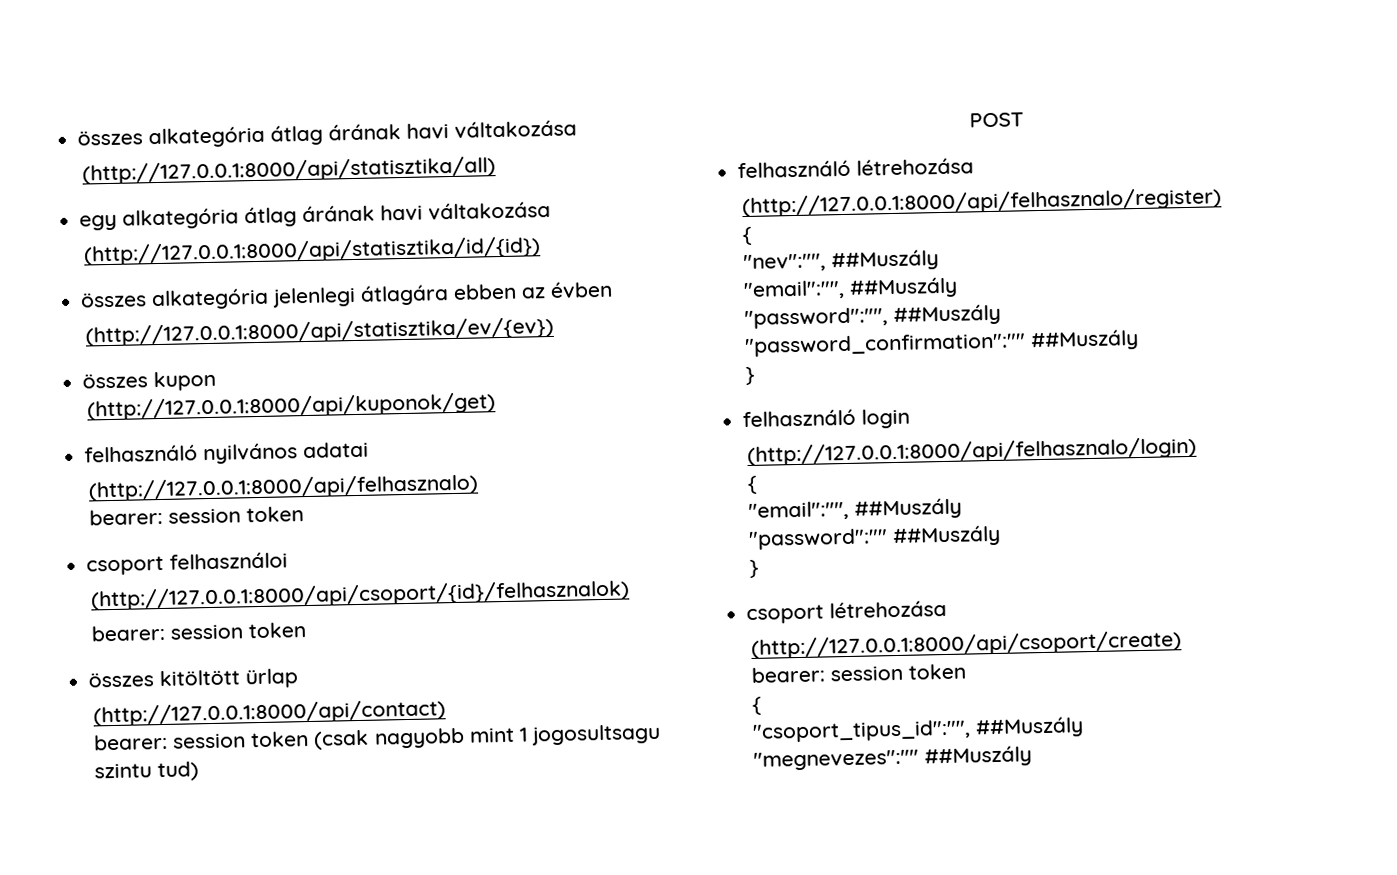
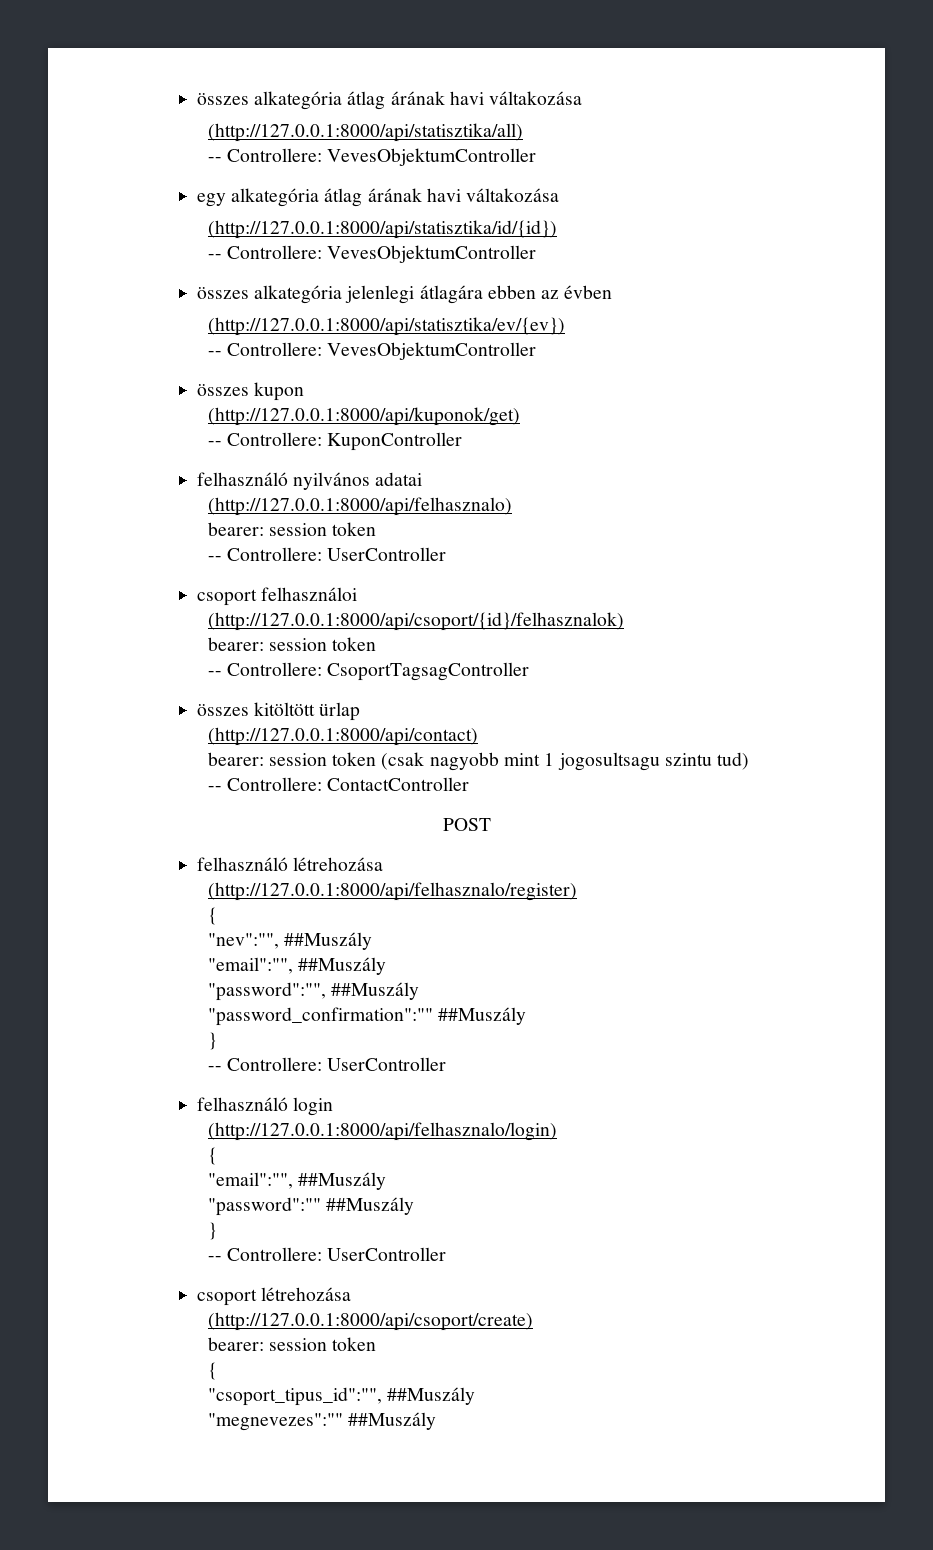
  (http://127.0.0.1:8000/api/statisztika/all)
+ -- Controllere: VevesObjektumController
  (http://127.0.0.1:8000/api/statisztika/id/{id})
+ -- Controllere: VevesObjektumController
  (http://127.0.0.1:8000/api/statisztika/ev/{ev})
+ -- Controllere: VevesObjektumController
+ -- Controllere: KuponController
  (http://127.0.0.1:8000/api/felhasznalo)
  bearer: session token
+ -- Controllere: UserController
+ -- Controllere: CsoportTagsagController
+ -- Controllere: ContactController
  "password_confirmation":"" ##Muszály
  }
+ -- Controllere: UserController
  "password":"" ##Muszály
  }
+ -- Controllere: UserController

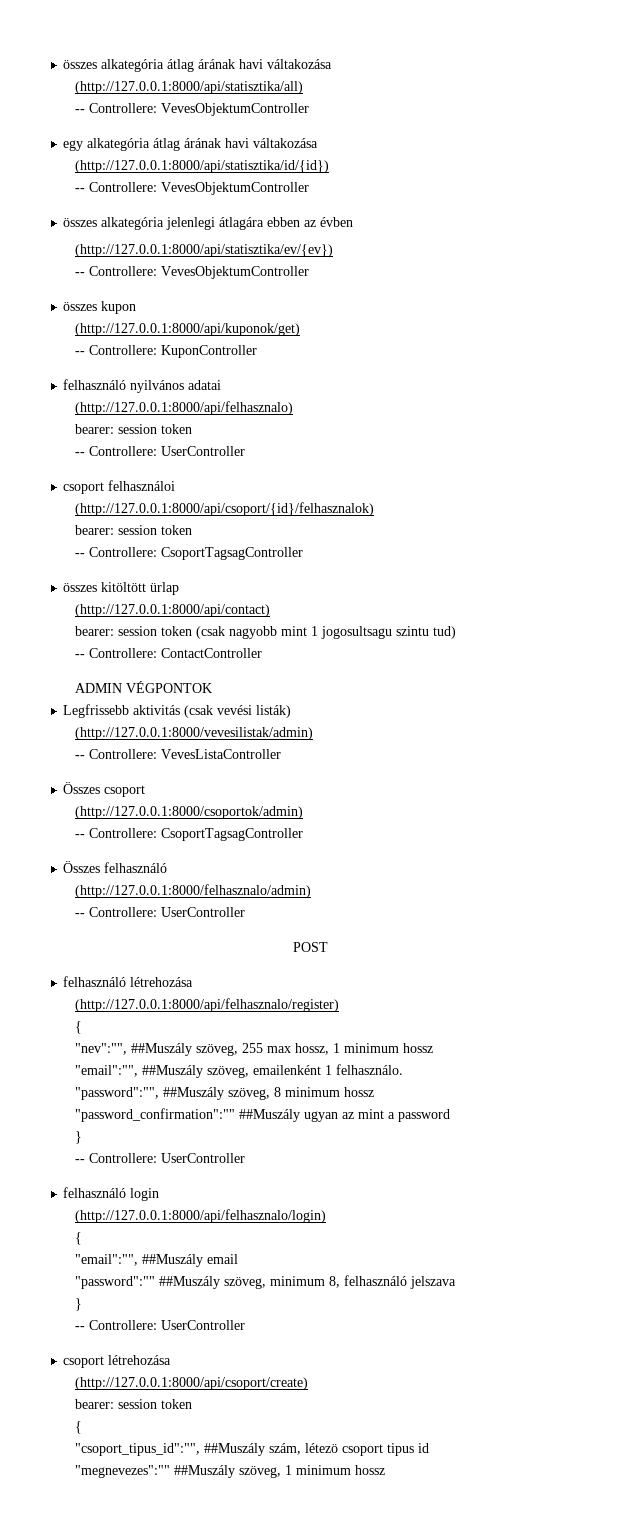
+ ADMIN VÉGPONTOK
+ Legfrissebb aktivitás (csak vevési listák)
+ (http://127.0.0.1:8000/vevesilistak/admin)
+ -- Controllere: VevesListaController
+ Összes csoport
+ (http://127.0.0.1:8000/csoportok/admin)
+ -- Controllere: CsoportTagsagController
+ Összes felhasználó
+ (http://127.0.0.1:8000/felhasznalo/admin)
+ -- Controllere: UserController
- "nev":"", ##Muszály
- "email":"", ##Muszály
- "password":"", ##Muszály
- "password_confirmation":"" ##Muszály
+ "nev":"", ##Muszály szöveg, 255 max hossz, 1 minimum hossz
+ "email":"", ##Muszály szöveg, emailenként 1 felhasználo.
+ "password":"", ##Muszály szöveg, 8 minimum hossz
+ "password_confirmation":"" ##Muszály ugyan az mint a password
  (http://127.0.0.1:8000/api/felhasznalo/login)
  {
- "email":"", ##Muszály
+ "email":"", ##Muszály email
- "password":"" ##Muszály
+ "password":"" ##Muszály szöveg, minimum 8, felhasználó jelszava
- "csoport_tipus_id":"", ##Muszály
- "megnevezes":"" ##Muszály
+ "csoport_tipus_id":"", ##Muszály szám, létezö csoport tipus id
+ "megnevezes":"" ##Muszály szöveg, 1 minimum hossz

